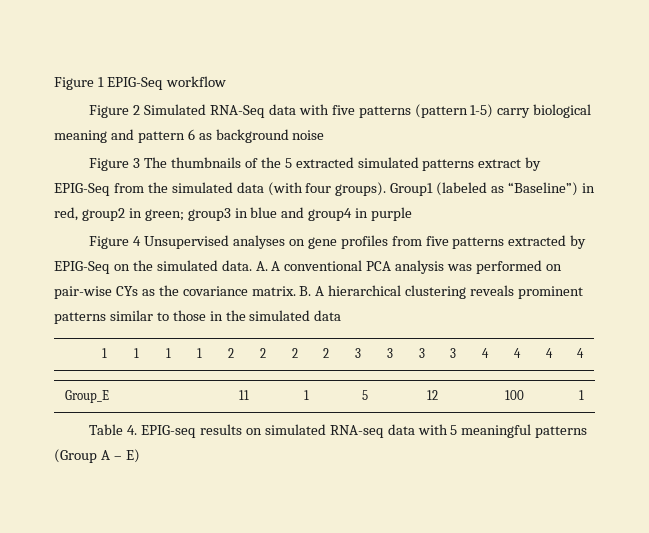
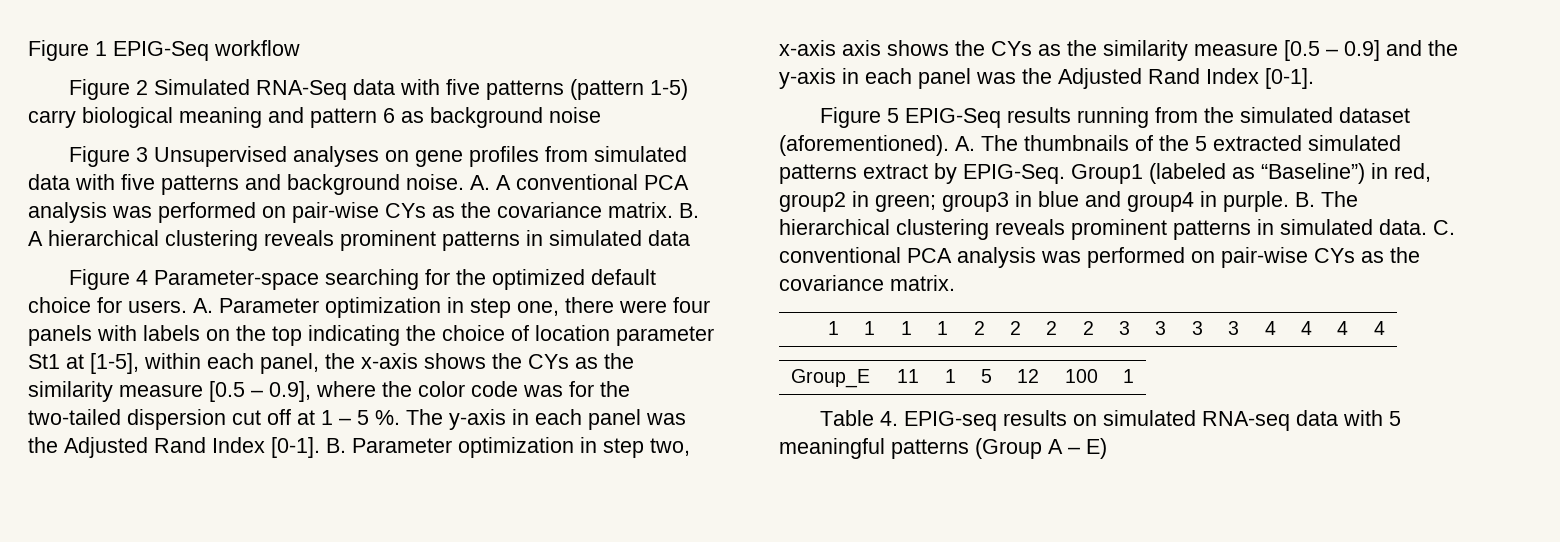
- Figure 3 The thumbnails of the 5 extracted simulated patterns extract by EPIG-Seq from the simulated data (with four groups). Group1 (labeled as “Baseline”) in red, group2 in green; group3 in blue and group4 in purple
- Figure 4 Unsupervised analyses on gene profiles from five patterns extracted by EPIG-Seq on the simulated data.
+ Figure 3 Unsupervised analyses on gene profiles from simulated data with five patterns and background noise.
- B. A hierarchical clustering reveals prominent patterns similar to those in the simulated data
+ B. A hierarchical clustering reveals prominent patterns in simulated data
+ Figure 4 Parameter-space searching for the optimized default choice for users. A. Parameter optimization in step one, there were four panels with labels on the top indicating the choice of location parameter St1 at [1-5], within each panel, the x-axis shows the CYs as the similarity measure [0.5 – 0.9], where the color code was for the two-tailed dispersion cut off at 1 – 5 %. The y-axis in each panel was the Adjusted Rand Index [0-1]. B. Parameter optimization in step two, x-axis axis shows the CYs as the similarity measure [0.5 – 0.9] and the y-axis in each panel was the Adjusted Rand Index [0-1].
+ Figure 5 EPIG-Seq results running from the simulated dataset (aforementioned). A. The thumbnails of the 5 extracted simulated patterns extract by EPIG-Seq. Group1 (labeled as “Baseline”) in red, group2 in green; group3 in blue and group4 in purple. B. The hierarchical clustering reveals prominent patterns in simulated data. C. conventional PCA analysis was performed on pair-wise CYs as the covariance matrix.

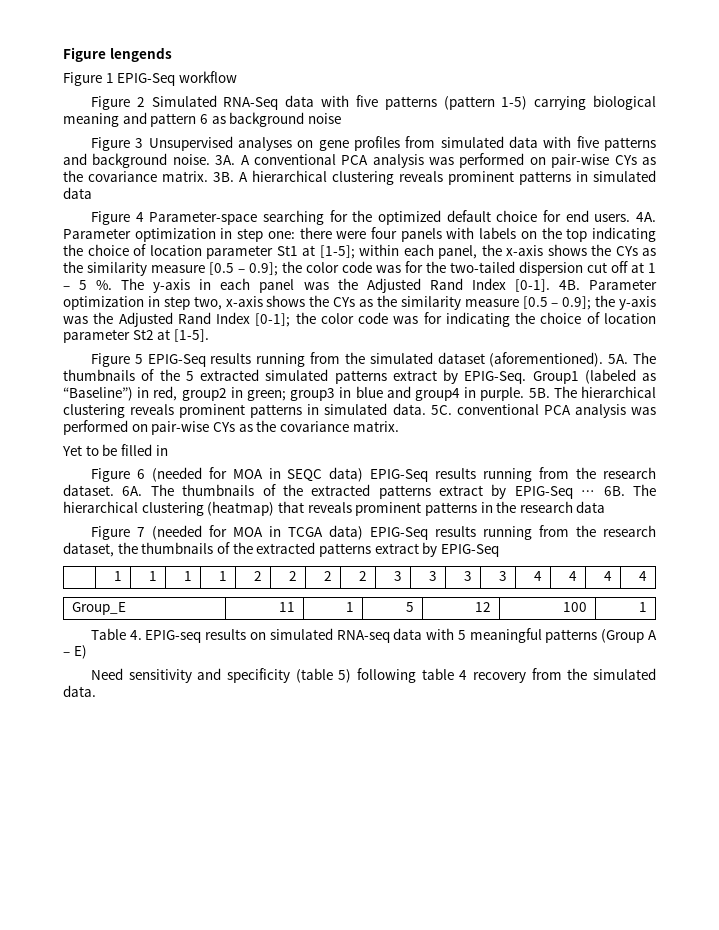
+ Figure lengends
- Figure 2 Simulated RNA-Seq data with five patterns (pattern 1-5) carry biological meaning and pattern 6 as background noise
+ Figure 2 Simulated RNA-Seq data with five patterns (pattern 1-5) carrying biological meaning and pattern 6 as background noise
- A. A conventional PCA analysis was performed on pair-wise CYs as the covariance matrix.
+ 3A. A conventional PCA analysis was performed on pair-wise CYs as the covariance matrix.
- B. A hierarchical clustering reveals prominent patterns in simulated data
+ 3B. A hierarchical clustering reveals prominent patterns in simulated data
- Figure 4 Parameter-space searching for the optimized default choice for users. A. Parameter optimization in step one, there were four panels with labels on the top indicating the choice of location parameter St1 at [1-5], within each panel, the x-axis shows the CYs as the similarity measure [0.5 – 0.9], where the color code was for the two-tailed dispersion cut off at 1 – 5 %.
+ Figure 4 Parameter-space searching for the optimized default choice for end users. 4A. Parameter optimization in step one: there were four panels with labels on the top indicating the choice of location parameter St1 at [1-5]; within each panel, the x-axis shows the CYs as the similarity measure [0.5 – 0.9]; the color code was for the two-tailed dispersion cut off at 1 – 5 %.
- B. Parameter optimization in step two, x-axis axis shows the CYs as the similarity measure [0.5 – 0.9] and the y-axis in each panel was the Adjusted Rand Index [0-1].
+ 4B. Parameter optimization in step two, x-axis shows the CYs as the similarity measure [0.5 – 0.9]; the y-axis was the Adjusted Rand Index [0-1]; the color code was for indicating the choice of location parameter St2 at [1-5].
- A. The thumbnails of the 5 extracted simulated patterns extract by EPIG-Seq.
+ 5A. The thumbnails of the 5 extracted simulated patterns extract by EPIG-Seq.
- B. The hierarchical clustering reveals prominent patterns in simulated data.
+ 5B. The hierarchical clustering reveals prominent patterns in simulated data.
- C. conventional PCA analysis was performed on pair-wise CYs as the covariance matrix.
+ 5C. conventional PCA analysis was performed on pair-wise CYs as the covariance matrix.
+ Yet to be filled in
+ Figure 6 (needed for MOA in SEQC data) EPIG-Seq results running from the research dataset. 6A. The thumbnails of the extracted patterns extract by EPIG-Seq … 6B. The hierarchical clustering (heatmap) that reveals prominent patterns in the research data
+ Figure 7 (needed for MOA in TCGA data) EPIG-Seq results running from the research dataset, the thumbnails of the extracted patterns extract by EPIG-Seq
+ Need sensitivity and specificity (table 5) following table 4 recovery from the simulated data.

